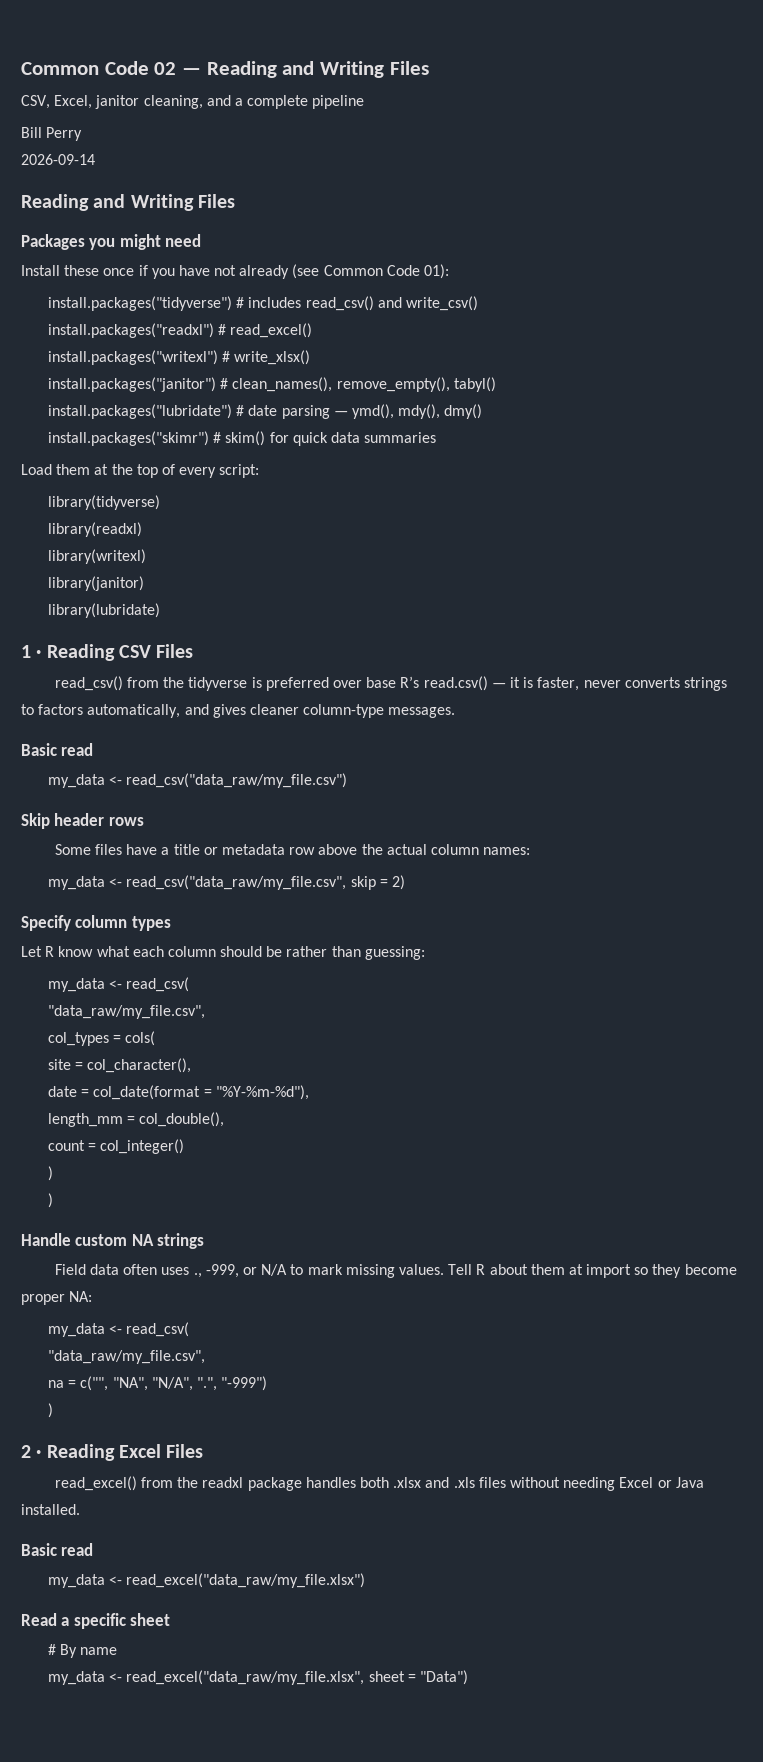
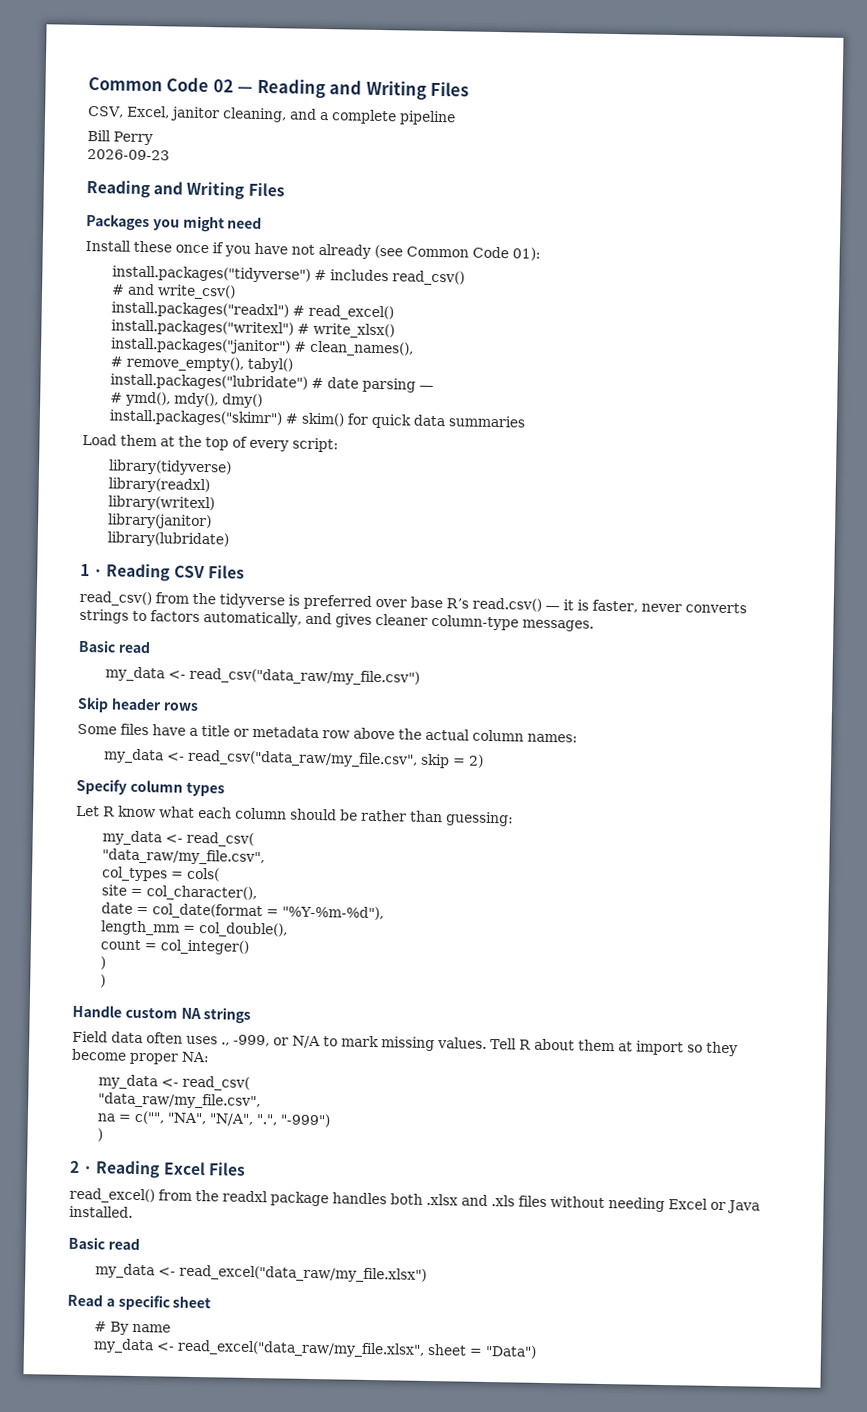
- 2026-09-14
+ 2026-09-23
- install.packages("tidyverse") # includes read_csv() and write_csv()
+ install.packages("tidyverse") # includes read_csv()
+ # and write_csv()
- install.packages("janitor") # clean_names(), remove_empty(), tabyl()
+ install.packages("janitor") # clean_names(),
+ # remove_empty(), tabyl()
- install.packages("lubridate") # date parsing — ymd(), mdy(), dmy()
+ install.packages("lubridate") # date parsing —
+ # ymd(), mdy(), dmy()

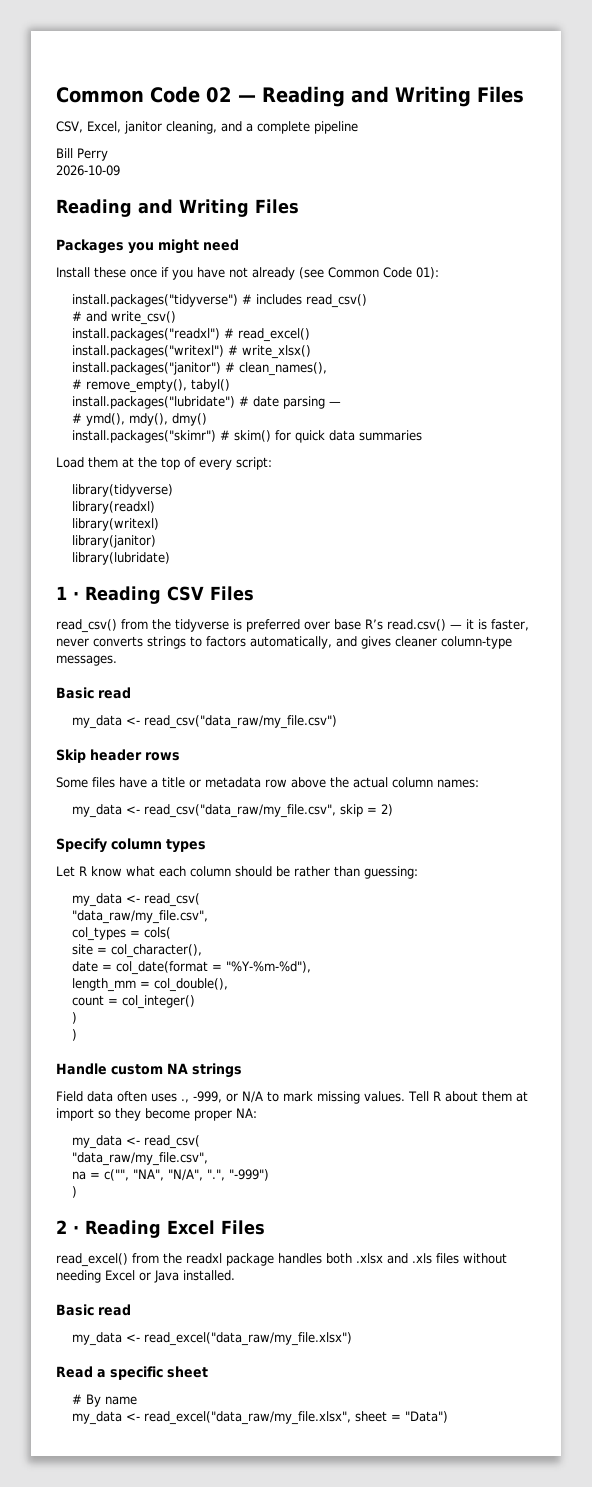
- 2026-09-23
+ 2026-10-09

